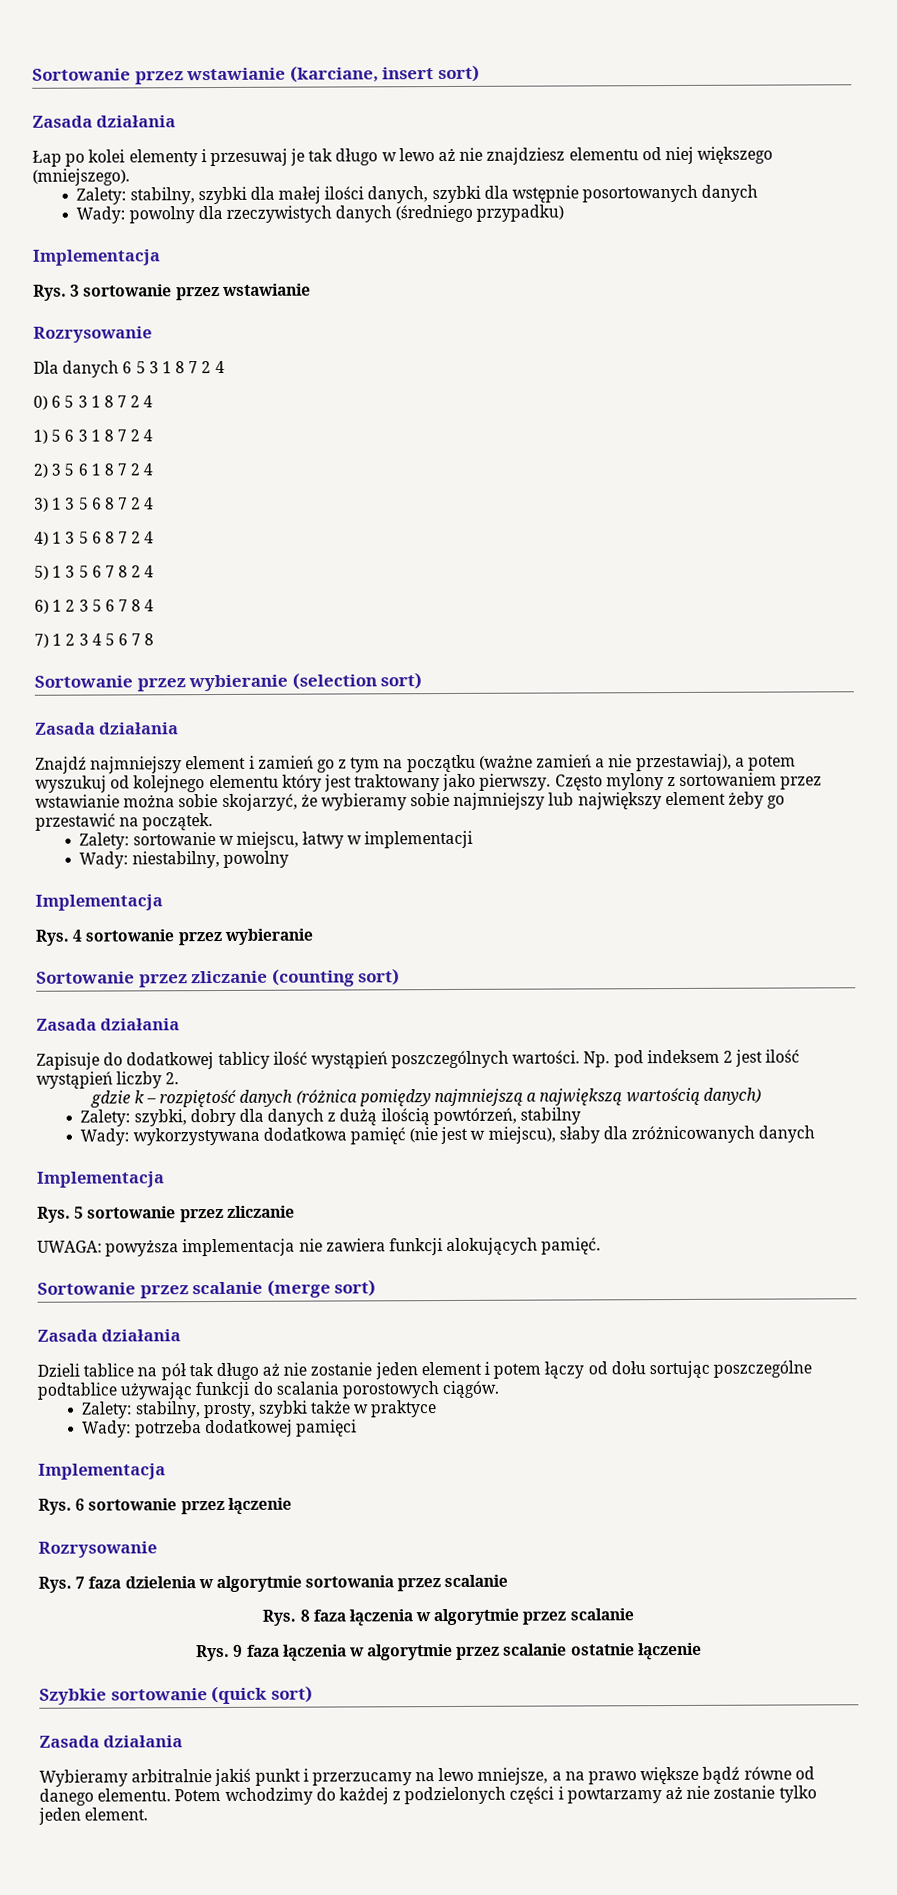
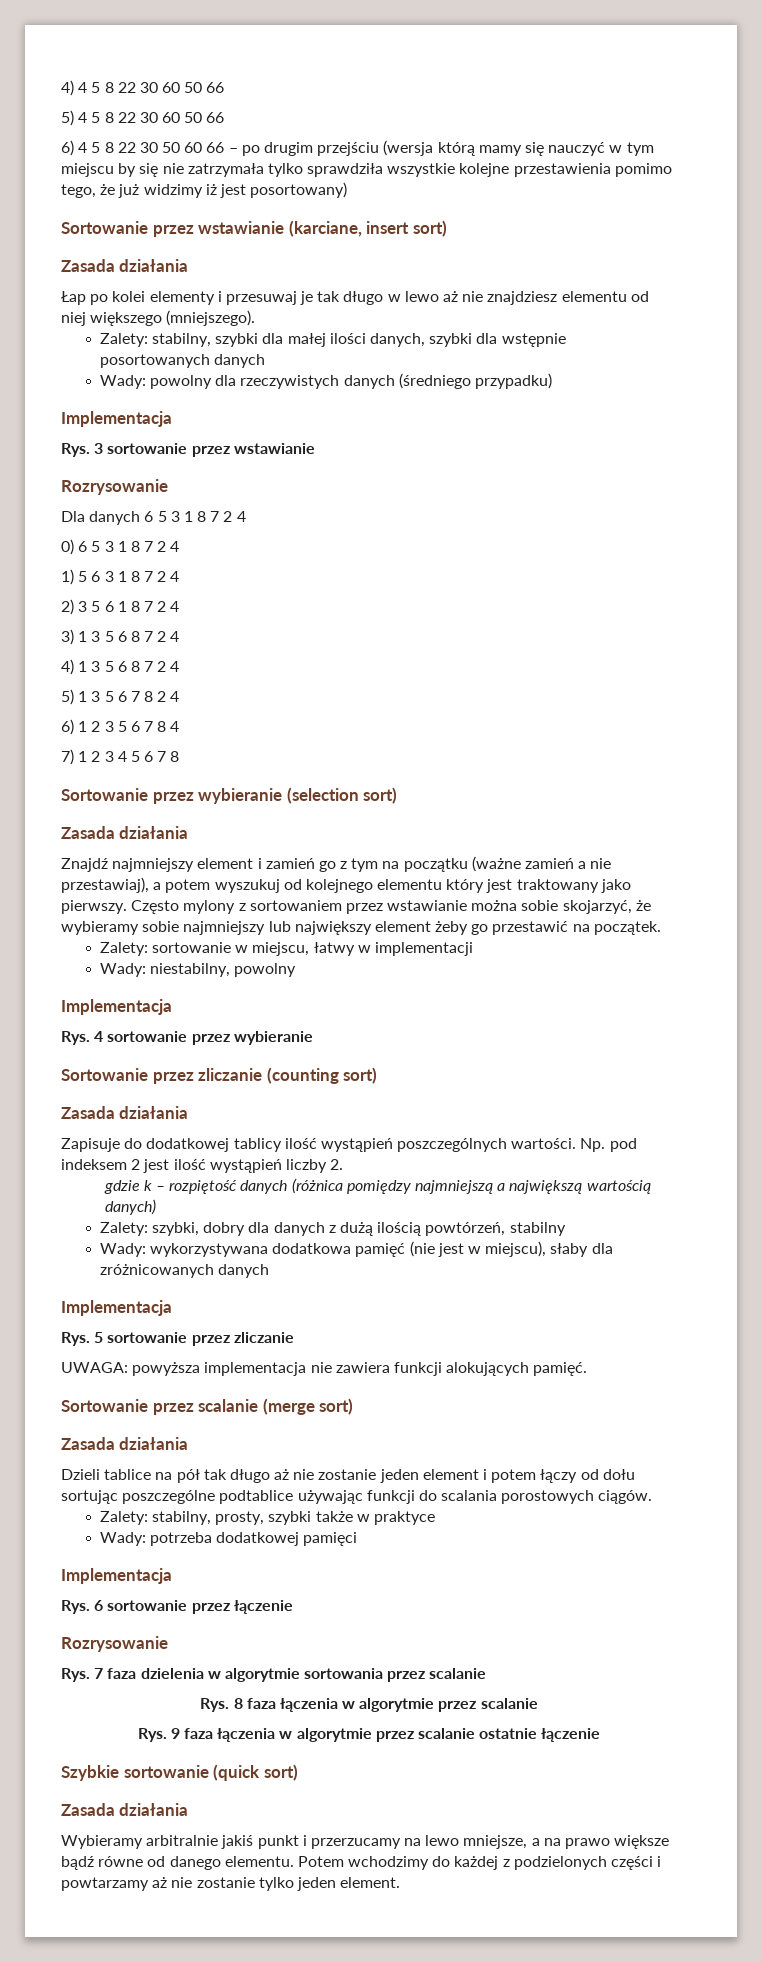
+ 4) 4 5 8 22 30 60 50 66
+ 5) 4 5 8 22 30 60 50 66
+ 6) 4 5 8 22 30 50 60 66 – po drugim przejściu (wersja którą mamy się nauczyć w tym miejscu by się nie zatrzymała tylko sprawdziła wszystkie kolejne przestawienia pomimo tego, że już widzimy iż jest posortowany)

